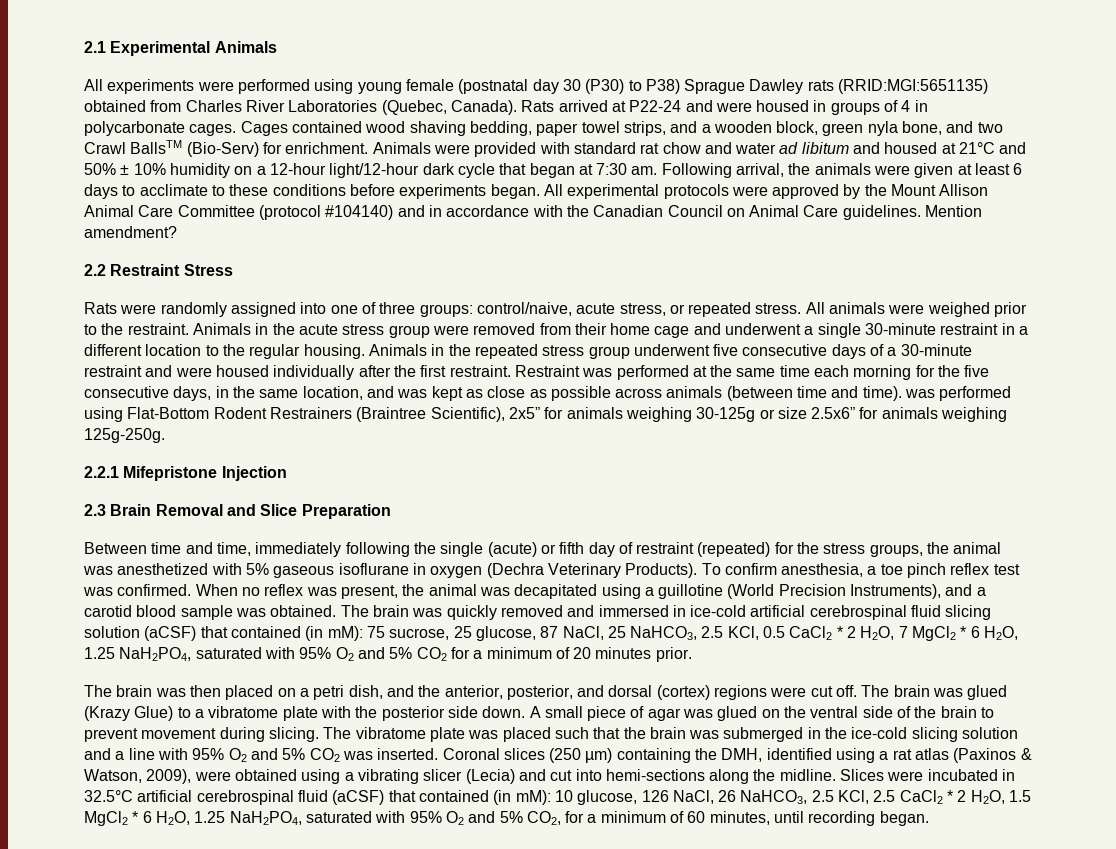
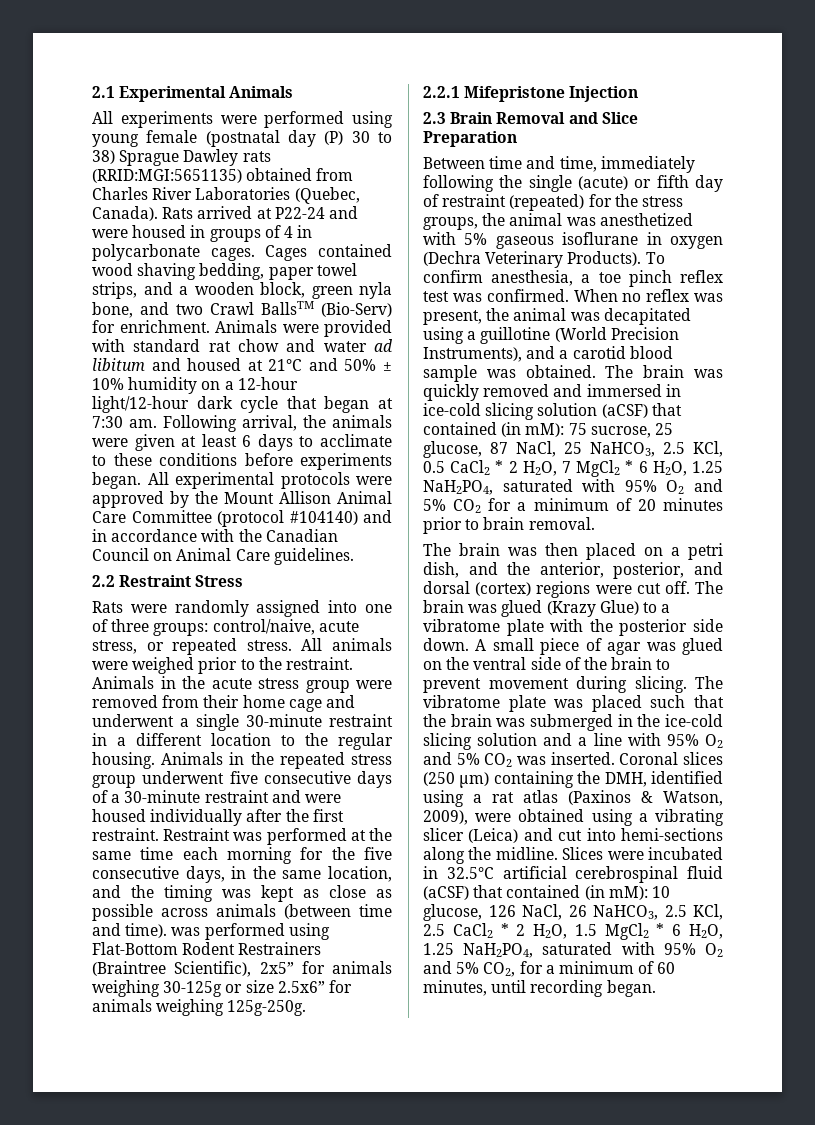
- All experiments were performed using young female (postnatal day 30 (P30) to P38) Sprague Dawley rats (RRID:MGI:5651135) obtained from Charles River Laboratories (Quebec, Canada).
+ All experiments were performed using young female (postnatal day (P) 30 to 38) Sprague Dawley rats (RRID:MGI:5651135) obtained from Charles River Laboratories (Quebec, Canada).
- Mention amendment?
- Restraint was performed at the same time each morning for the five consecutive days, in the same location, and was kept as close as possible across animals (between time and time). was performed using Flat-Bottom Rodent Restrainers (Braintree Scientific), 2x5” for animals weighing 30-125g or size 2.5x6” for animals weighing 125g-250g.
+ Restraint was performed at the same time each morning for the five consecutive days, in the same location, and the timing was kept as close as possible across animals (between time and time). was performed using Flat-Bottom Rodent Restrainers (Braintree Scientific), 2x5” for animals weighing 30-125g or size 2.5x6” for animals weighing 125g-250g.
- The brain was quickly removed and immersed in ice-cold artificial cerebrospinal fluid slicing solution (aCSF) that contained (in mM): 75 sucrose, 25 glucose, 87 NaCl, 25 NaHCO3, 2.5 KCl, 0.5 CaCl2 * 2 H2O, 7 MgCl2 * 6 H2O, 1.25 NaH2PO4, saturated with 95% O2 and 5% CO2 for a minimum of 20 minutes prior.
+ The brain was quickly removed and immersed in ice-cold slicing solution (aCSF) that contained (in mM): 75 sucrose, 25 glucose, 87 NaCl, 25 NaHCO3, 2.5 KCl, 0.5 CaCl2 * 2 H2O, 7 MgCl2 * 6 H2O, 1.25 NaH2PO4, saturated with 95% O2 and 5% CO2 for a minimum of 20 minutes prior to brain removal.
- Coronal slices (250 µm) containing the DMH, identified using a rat atlas (Paxinos & Watson, 2009), were obtained using a vibrating slicer (Lecia) and cut into hemi-sections along the midline.
+ Coronal slices (250 µm) containing the DMH, identified using a rat atlas (Paxinos & Watson, 2009), were obtained using a vibrating slicer (Leica) and cut into hemi-sections along the midline.

